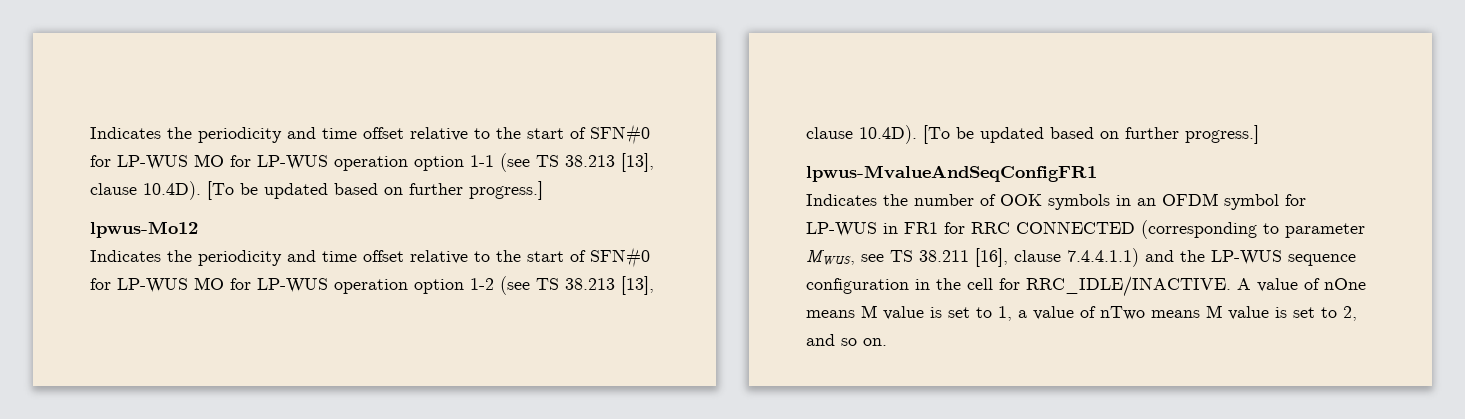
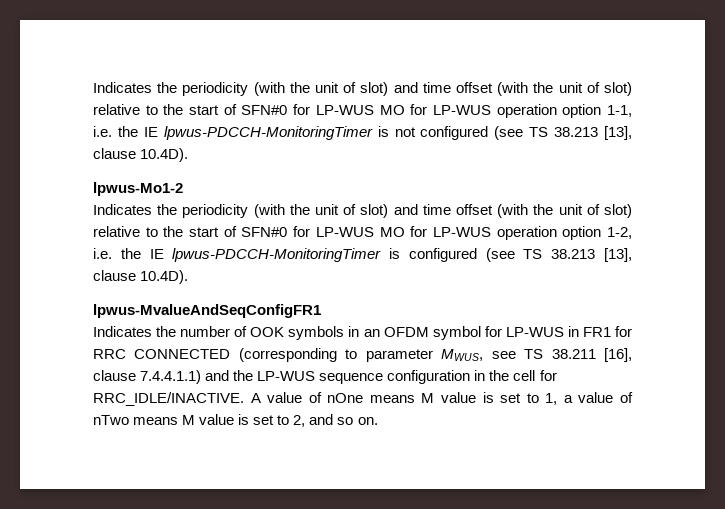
- Indicates the periodicity and time offset relative to the start of SFN#0 for LP-WUS MO for LP-WUS operation option 1-1 (see TS 38.213 [13], clause 10.4D). [To be updated based on further progress.]
- lpwus-Mo12
- Indicates the periodicity and time offset relative to the start of SFN#0 for LP-WUS MO for LP-WUS operation option 1-2 (see TS 38.213 [13], clause 10.4D). [To be updated based on further progress.]
+ Indicates the periodicity (with the unit of slot) and time offset (with the unit of slot) relative to the start of SFN#0 for LP-WUS MO for LP-WUS operation option 1-1, i.e. the IE lpwus-PDCCH-MonitoringTimer is not configured (see TS 38.213 [13], clause 10.4D).
+ lpwus-Mo1-2
+ Indicates the periodicity (with the unit of slot) and time offset (with the unit of slot) relative to the start of SFN#0 for LP-WUS MO for LP-WUS operation option 1-2, i.e. the IE lpwus-PDCCH-MonitoringTimer is configured (see TS 38.213 [13], clause 10.4D).

